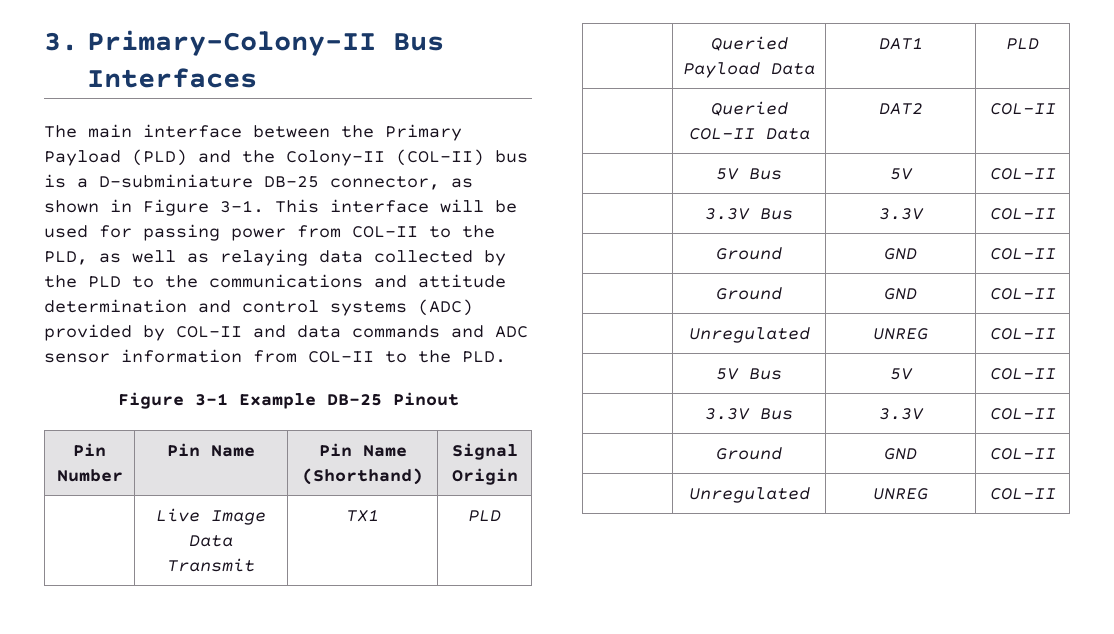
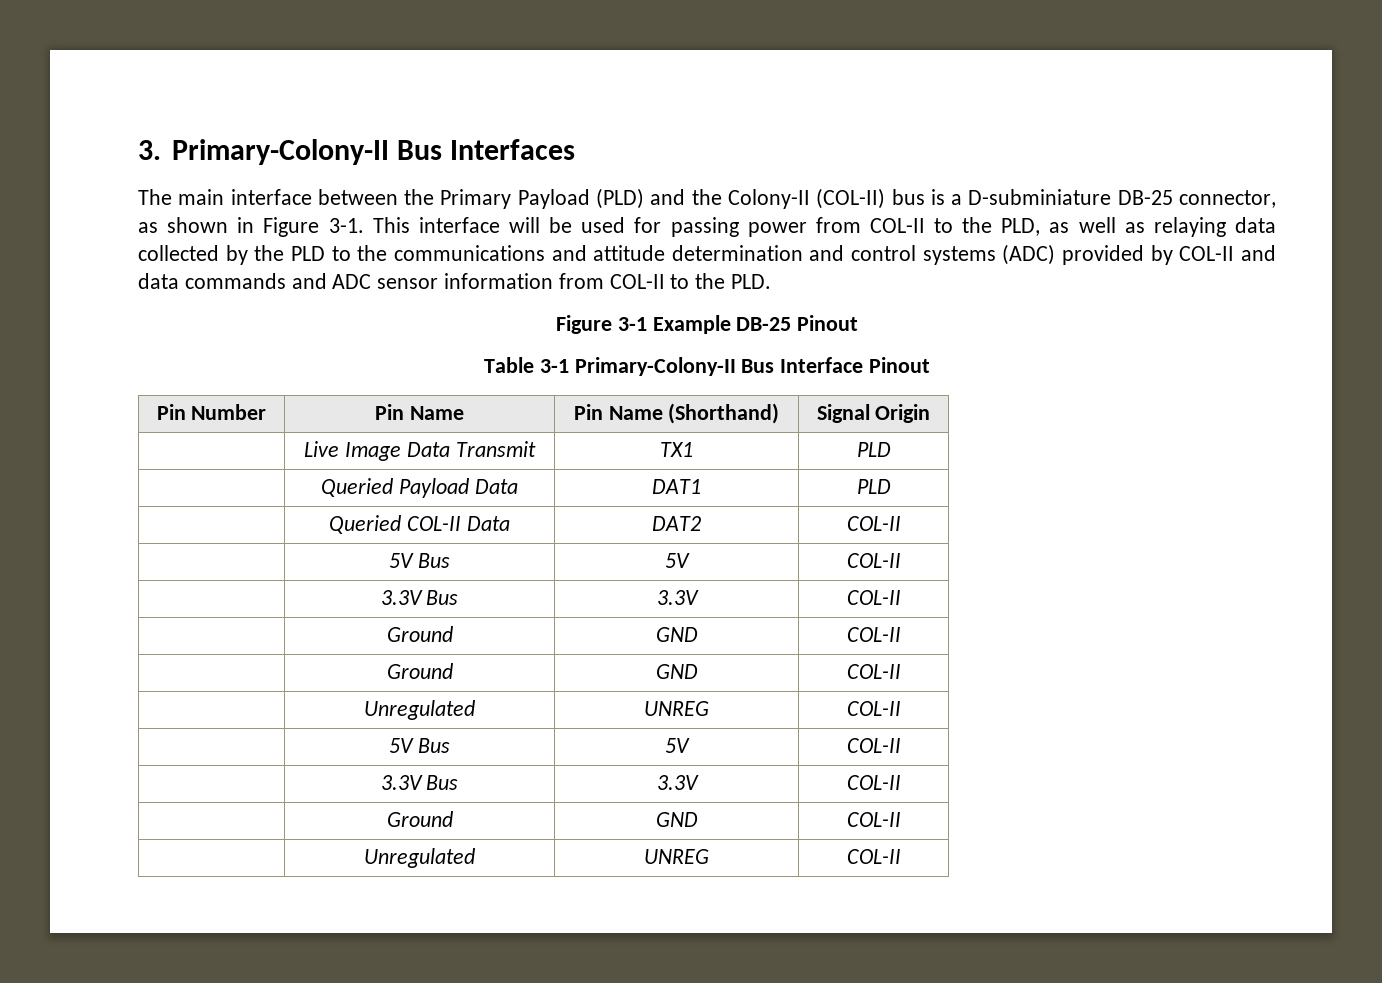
+ Table 3-1 Primary-Colony-II Bus Interface Pinout

